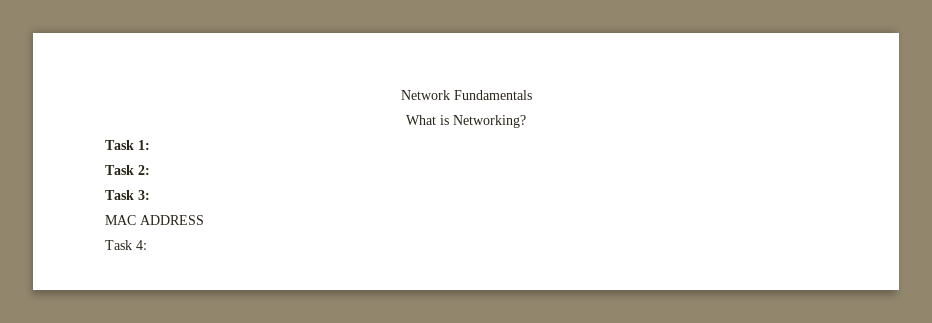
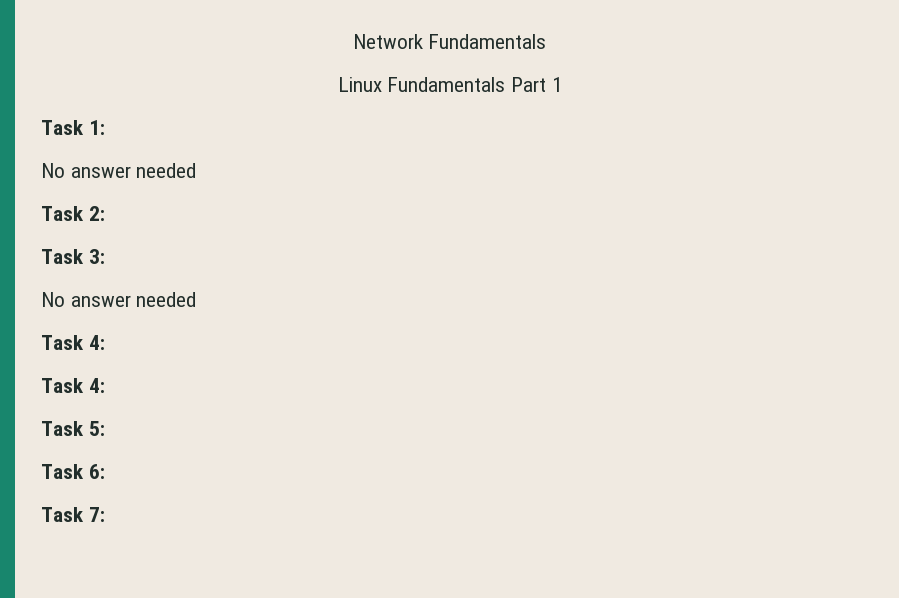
- What is Networking?
+ Linux Fundamentals Part 1
  Task 1:
+ No answer needed
  Task 3:
- MAC ADDRESS
+ No answer needed
  Task 4:
+ Task 4:
+ Task 5:
+ Task 6:
+ Task 7:

